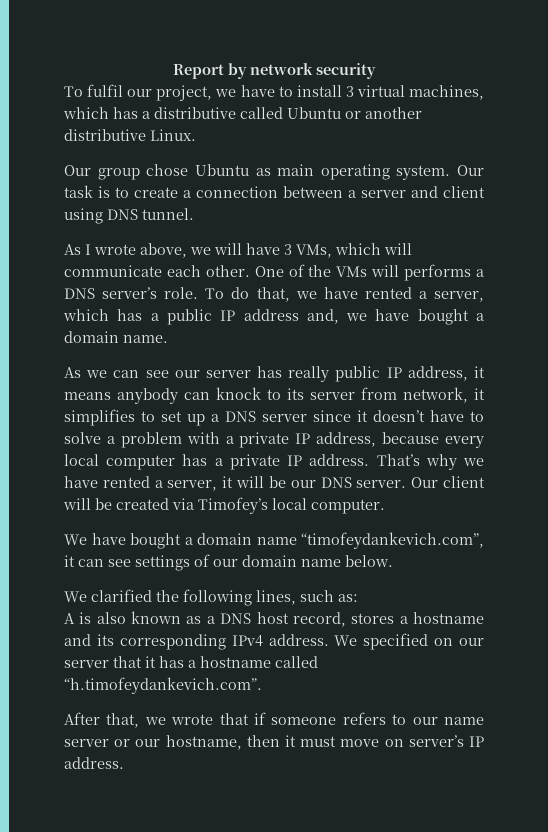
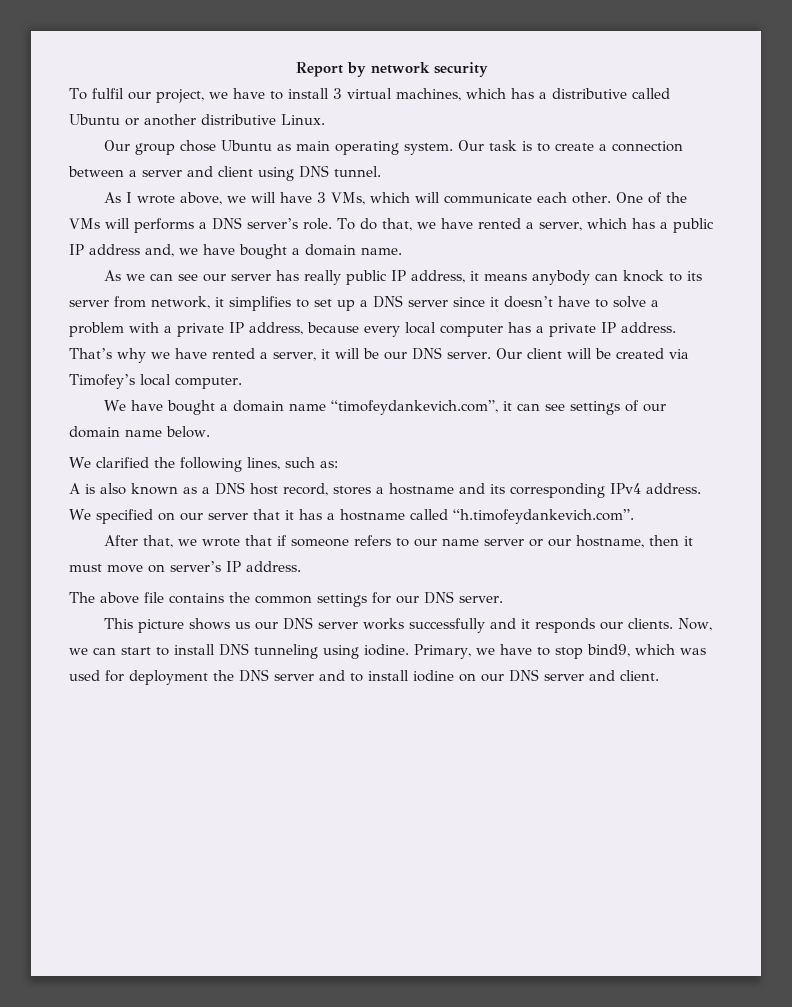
+ The above file contains the common settings for our DNS server.
+ This picture shows us our DNS server works successfully and it responds our clients. Now, we can start to install DNS tunneling using iodine. Primary, we have to stop bind9, which was used for deployment the DNS server and to install iodine on our DNS server and client.

